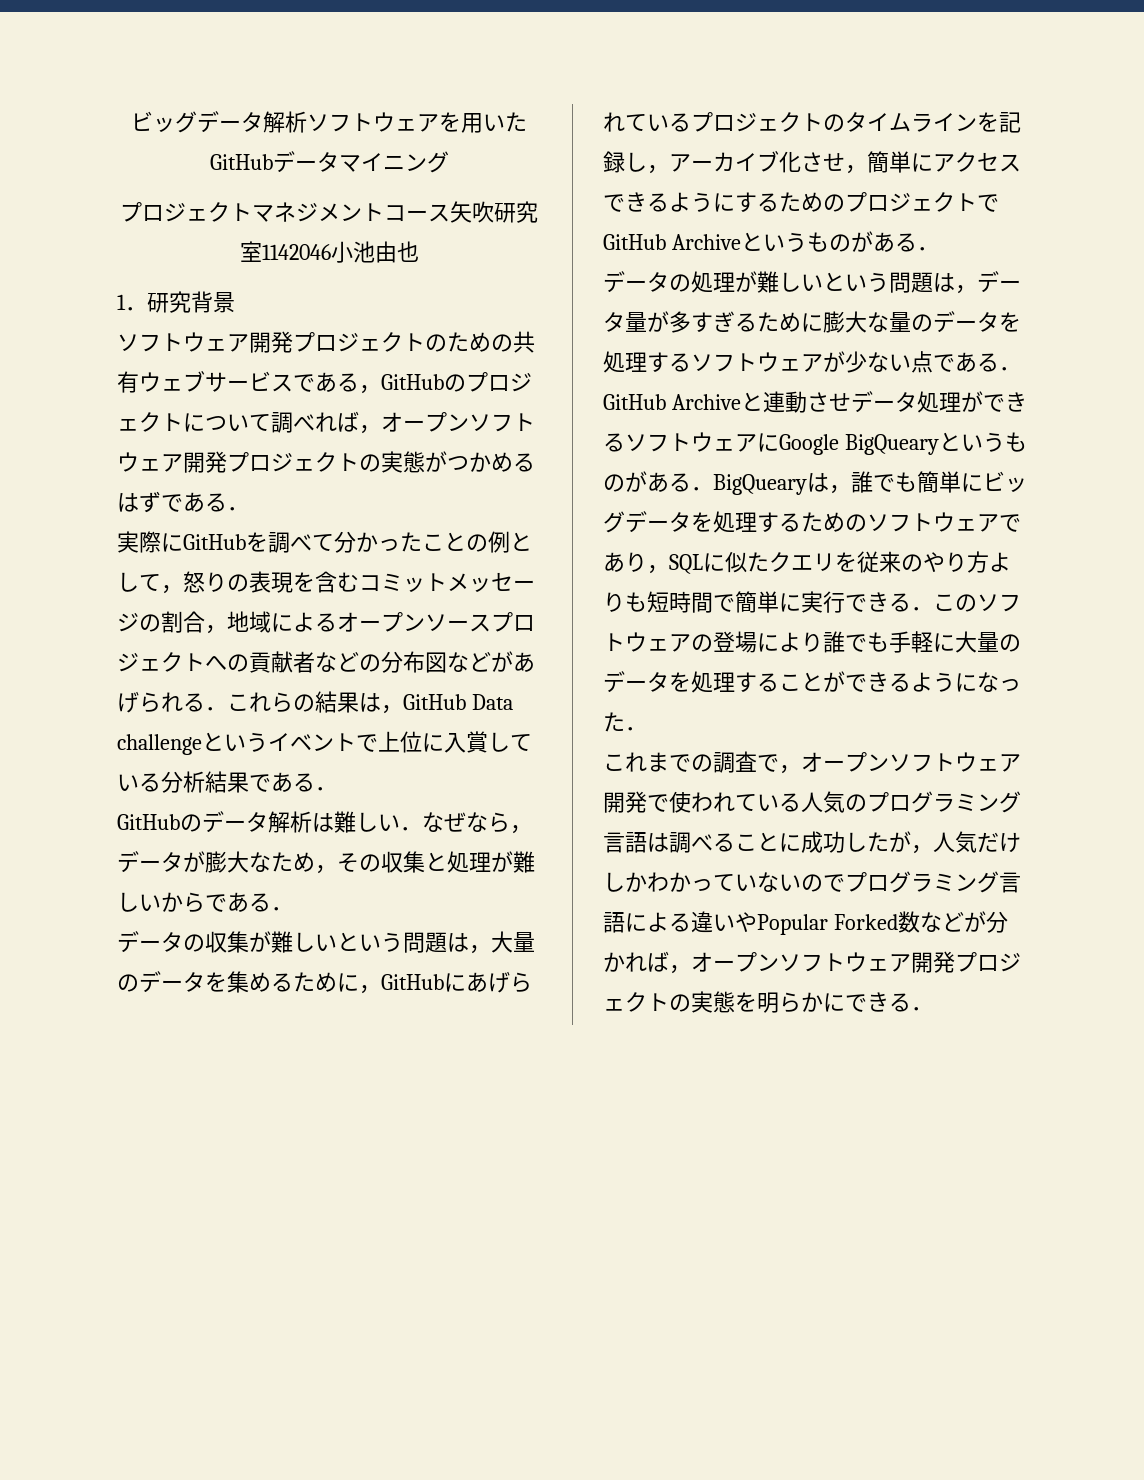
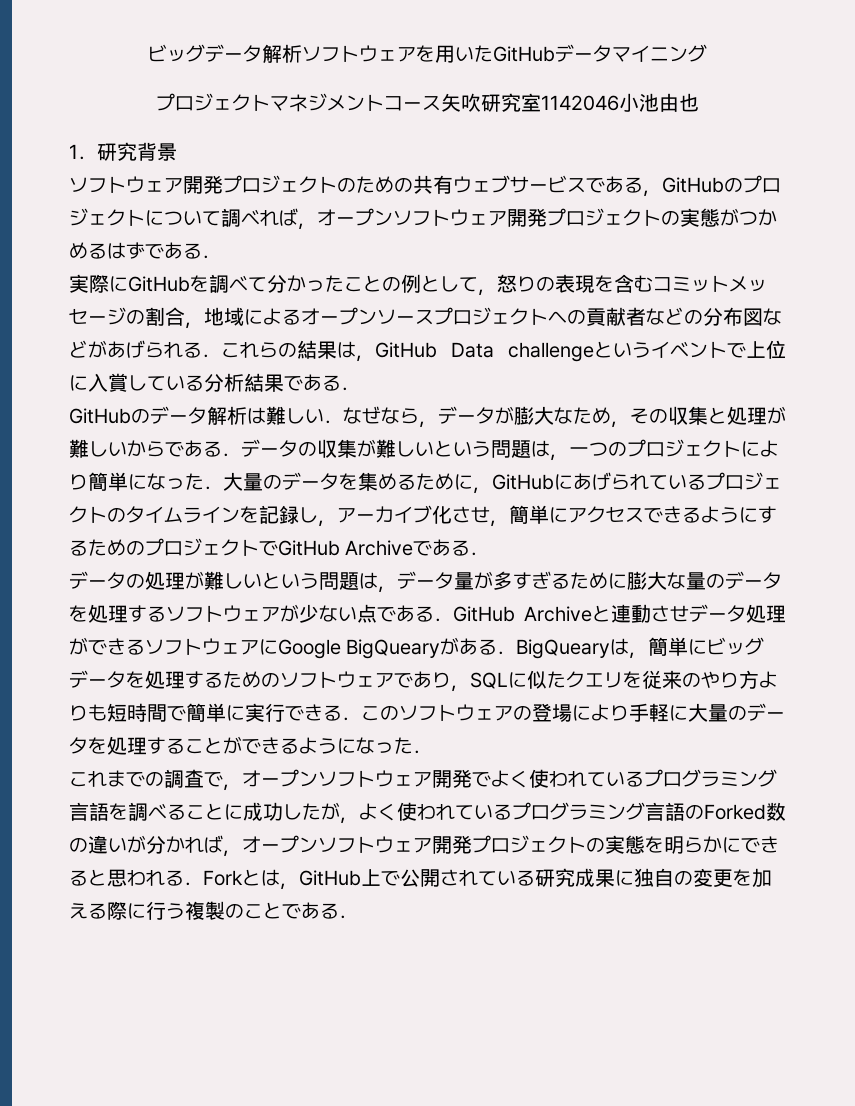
- GitHubのデータ解析は難しい．なぜなら，データが膨大なため，その収集と処理が難しいからである．
- データの収集が難しいという問題は，大量のデータを集めるために，GitHubにあげられているプロジェクトのタイムラインを記録し，アーカイブ化させ，簡単にアクセスできるようにするためのプロジェクトでGitHub Archiveというものがある．
+ GitHubのデータ解析は難しい．なぜなら，データが膨大なため，その収集と処理が難しいからである．データの収集が難しいという問題は，一つのプロジェクトにより簡単になった．大量のデータを集めるために，GitHubにあげられているプロジェクトのタイムラインを記録し，アーカイブ化させ，簡単にアクセスできるようにするためのプロジェクトでGitHub Archiveである．
- データの処理が難しいという問題は，データ量が多すぎるために膨大な量のデータを処理するソフトウェアが少ない点である．GitHub Archiveと連動させデータ処理ができるソフトウェアにGoogle BigQuearyというものがある．BigQuearyは，誰でも簡単にビッグデータを処理するためのソフトウェアであり，SQLに似たクエリを従来のやり方よりも短時間で簡単に実行できる．このソフトウェアの登場により誰でも手軽に大量のデータを処理することができるようになった．
+ データの処理が難しいという問題は，データ量が多すぎるために膨大な量のデータを処理するソフトウェアが少ない点である．GitHub Archiveと連動させデータ処理ができるソフトウェアにGoogle BigQuearyがある．BigQuearyは，簡単にビッグデータを処理するためのソフトウェアであり，SQLに似たクエリを従来のやり方よりも短時間で簡単に実行できる．このソフトウェアの登場により手軽に大量のデータを処理することができるようになった．
- これまでの調査で，オープンソフトウェア開発で使われている人気のプログラミング言語は調べることに成功したが，人気だけしかわかっていないのでプログラミング言語による違いやPopular Forked数などが分かれば，オープンソフトウェア開発プロジェクトの実態を明らかにできる．
+ これまでの調査で，オープンソフトウェア開発でよく使われているプログラミング言語を調べることに成功したが，よく使われているプログラミング言語のForked数の違いが分かれば，オープンソフトウェア開発プロジェクトの実態を明らかにできると思われる．Forkとは，GitHub上で公開されている研究成果に独自の変更を加える際に行う複製のことである．

